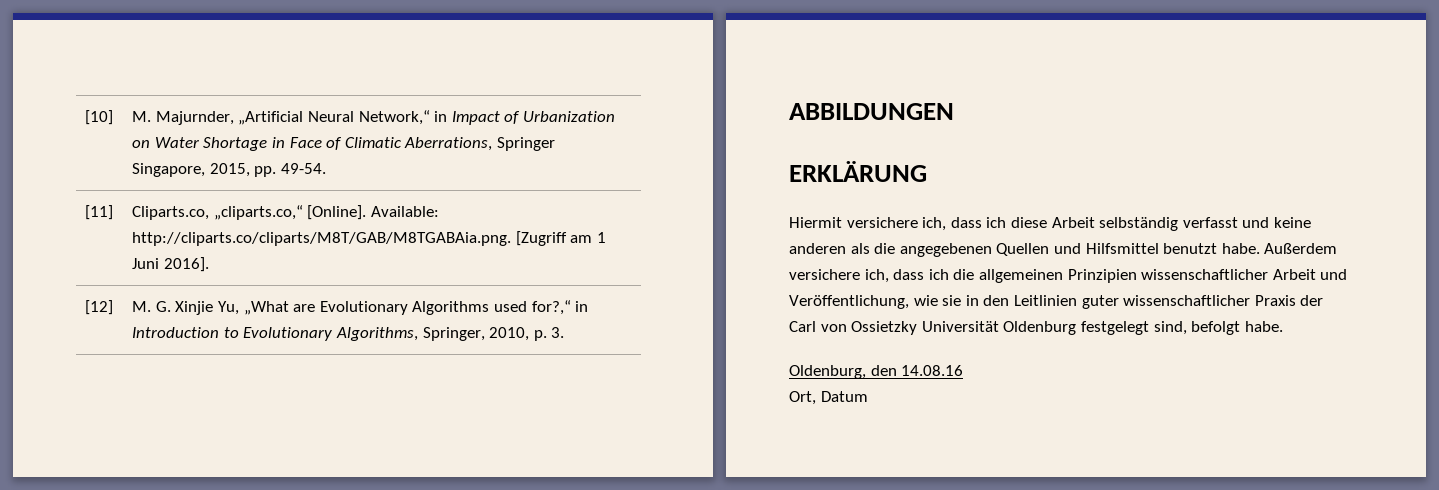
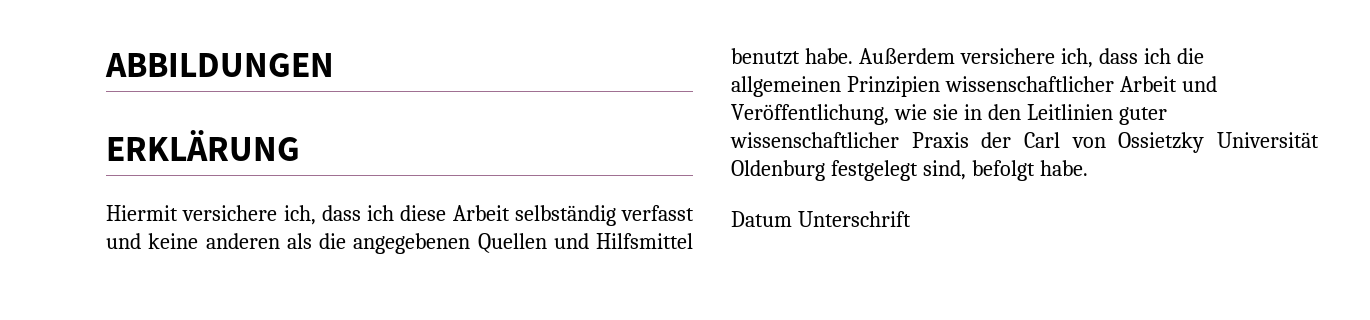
- [10] | M. Majurnder, „Artificial Neural Network,“ in Impact of Urbanization on Water Shortage in Face of Climatic Aberrations, Springer Singapore, 2015, pp. 49-54.
- [11] | Cliparts.co, „cliparts.co,“ [Online]. Available: http://cliparts.co/cliparts/M8T/GAB/M8TGABAia.png. [Zugriff am 1 Juni 2016].
- [12] | M. G. Xinjie Yu, „What are Evolutionary Algorithms used for?,“ in Introduction to Evolutionary Algorithms, Springer, 2010, p. 3.
- Oldenburg, den 14.08.16
- Ort, Datum
+ Datum Unterschrift

